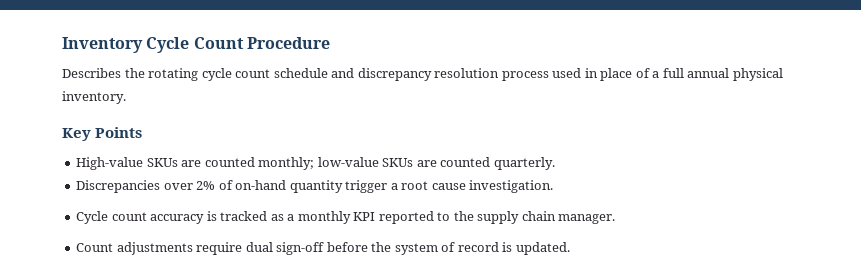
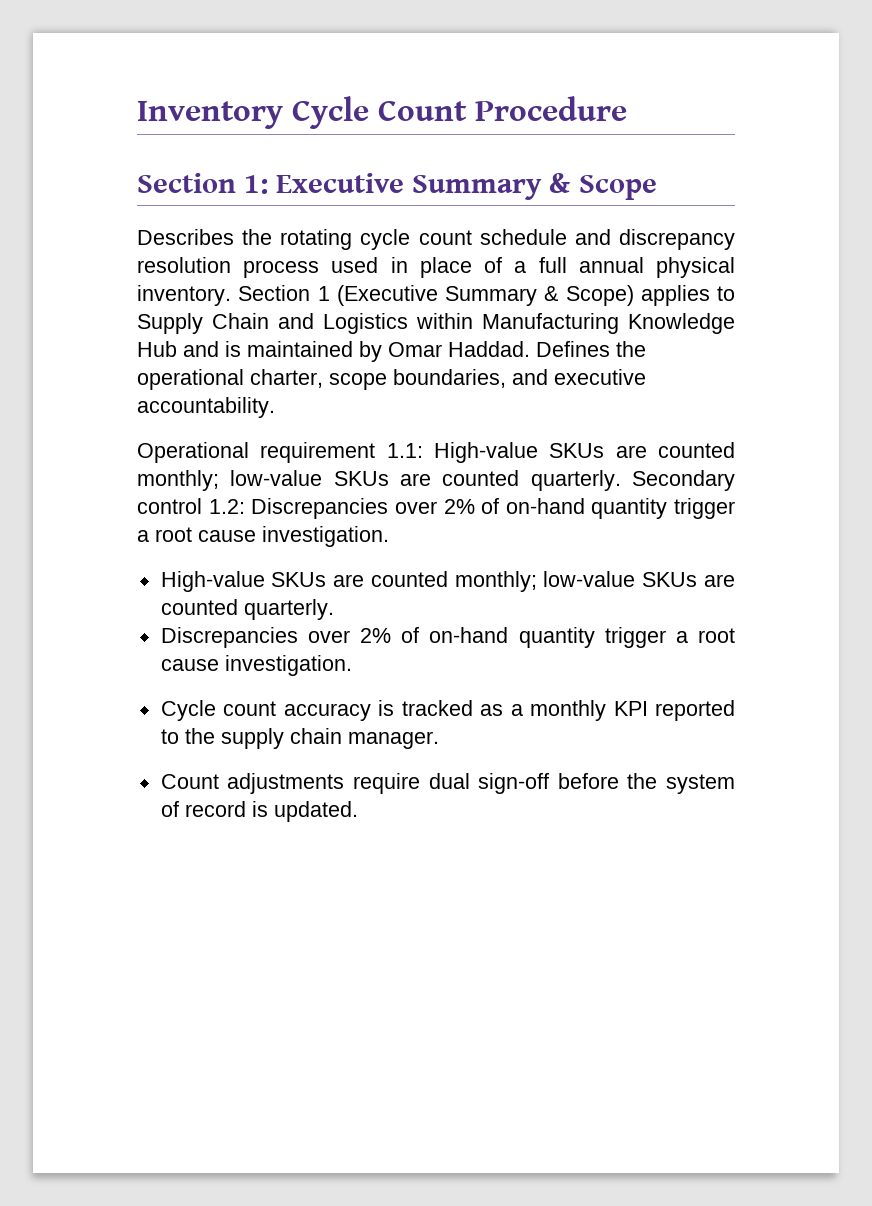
+ Section 1: Executive Summary & Scope
- Describes the rotating cycle count schedule and discrepancy resolution process used in place of a full annual physical inventory.
- Key Points
+ Describes the rotating cycle count schedule and discrepancy resolution process used in place of a full annual physical inventory. Section 1 (Executive Summary & Scope) applies to Supply Chain and Logistics within Manufacturing Knowledge Hub and is maintained by Omar Haddad. Defines the operational charter, scope boundaries, and executive accountability.
+ Operational requirement 1.1: High-value SKUs are counted monthly; low-value SKUs are counted quarterly. Secondary control 1.2: Discrepancies over 2% of on-hand quantity trigger a root cause investigation.

